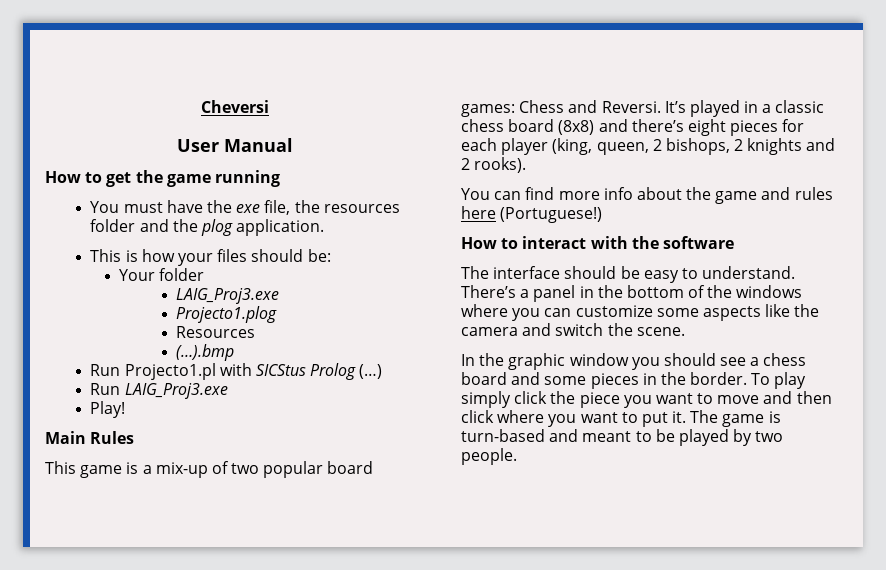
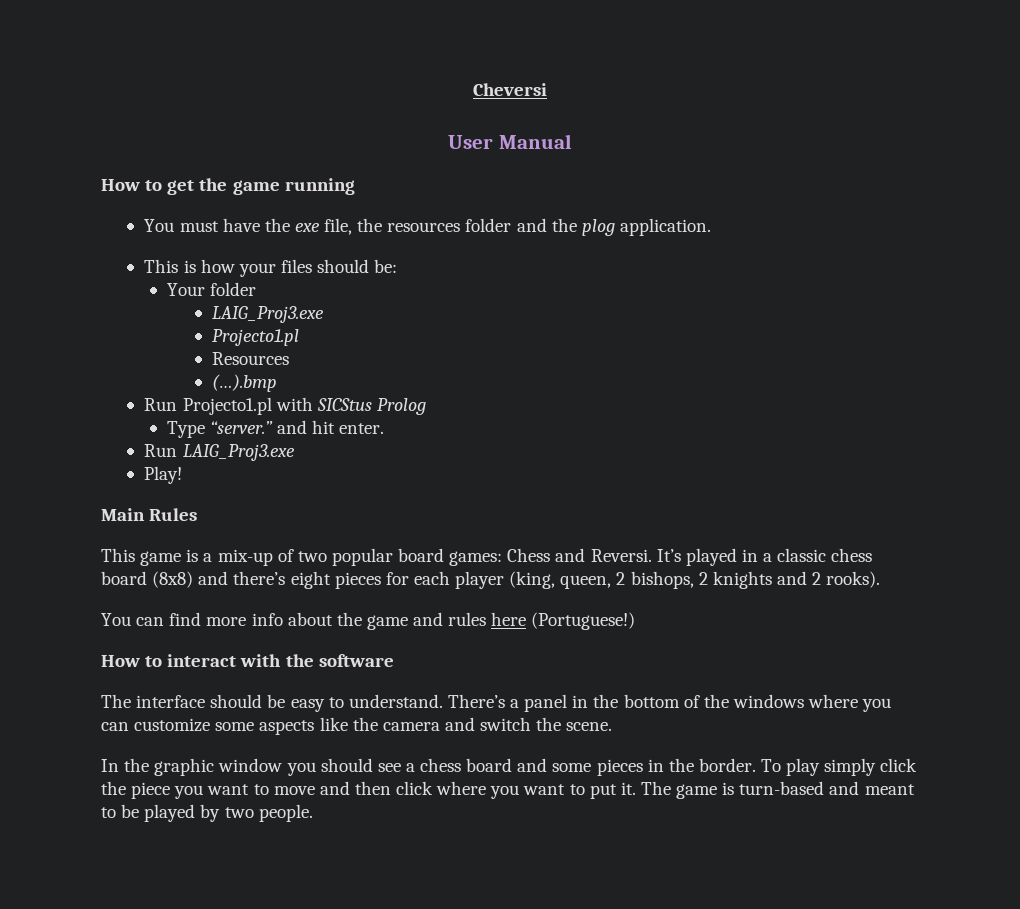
  Your folder
  LAIG_Proj3.exe
- Projecto1.plog
+ Projecto1.pl
- Run Projecto1.pl with SICStus Prolog (…)
+ Run Projecto1.pl with SICStus Prolog
+ Type “server.” and hit enter.

